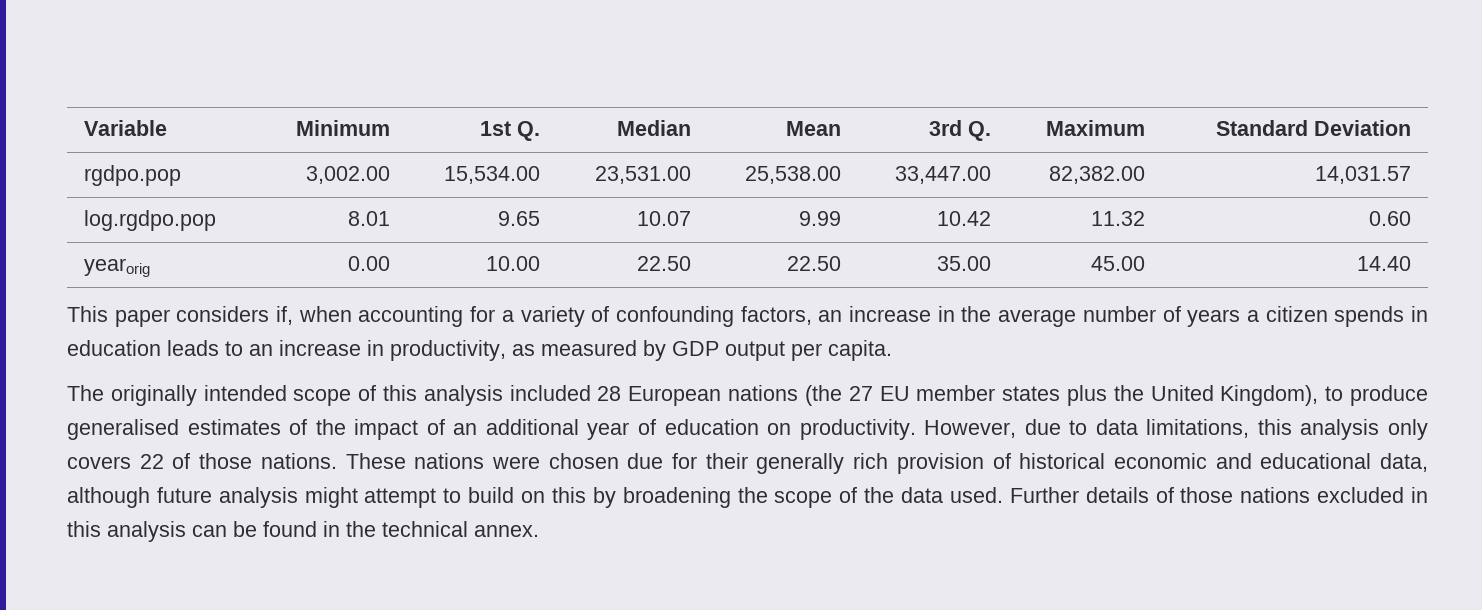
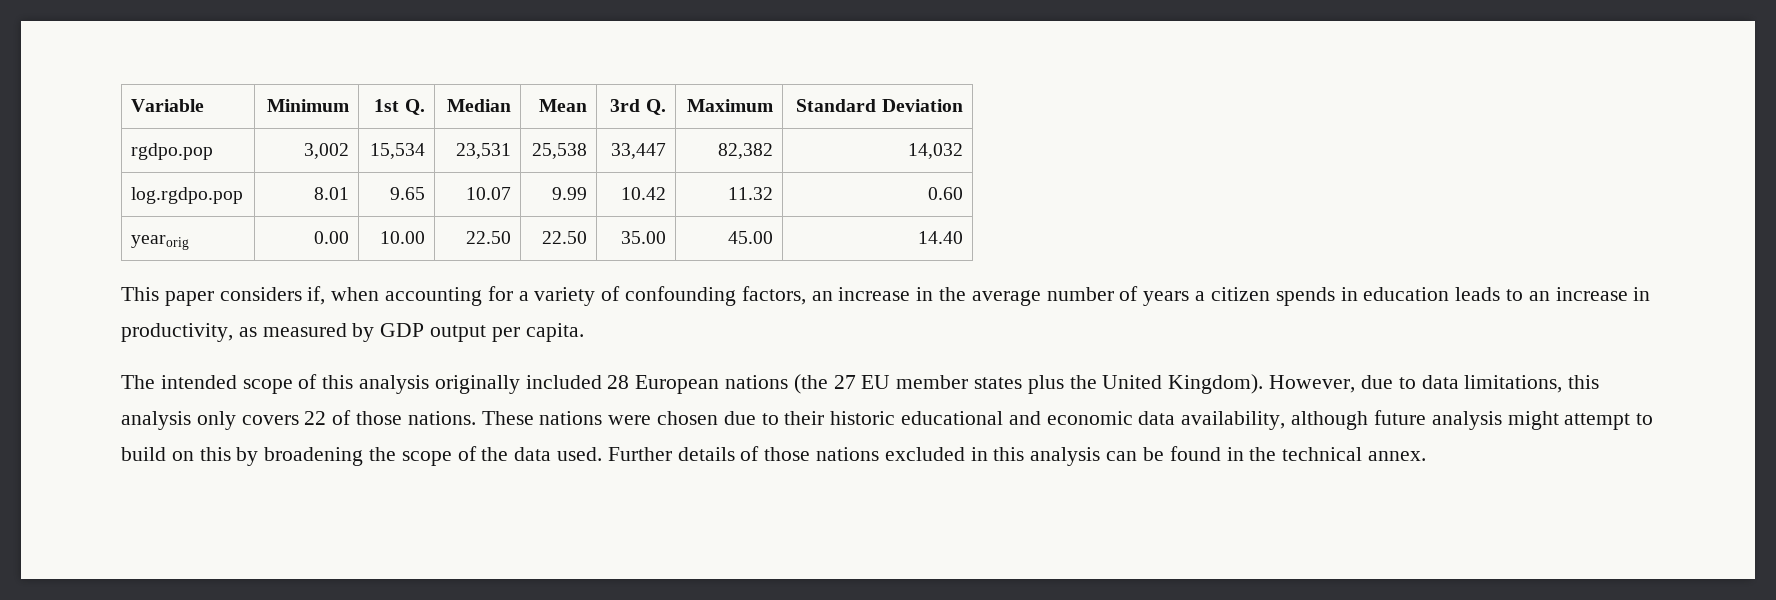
- rgdpo.pop | 3,002.00 | 15,534.00 | 23,531.00 | 25,538.00 | 33,447.00 | 82,382.00 | 14,031.57
+ rgdpo.pop | 3,002 | 15,534 | 23,531 | 25,538 | 33,447 | 82,382 | 14,032
- The originally intended scope of this analysis included 28 European nations (the 27 EU member states plus the United Kingdom), to produce generalised estimates of the impact of an additional year of education on productivity.
+ The intended scope of this analysis originally included 28 European nations (the 27 EU member states plus the United Kingdom).
- These nations were chosen due for their generally rich provision of historical economic and educational data, although future analysis might attempt to build on this by broadening the scope of the data used.
+ These nations were chosen due to their historic educational and economic data availability, although future analysis might attempt to build on this by broadening the scope of the data used.

